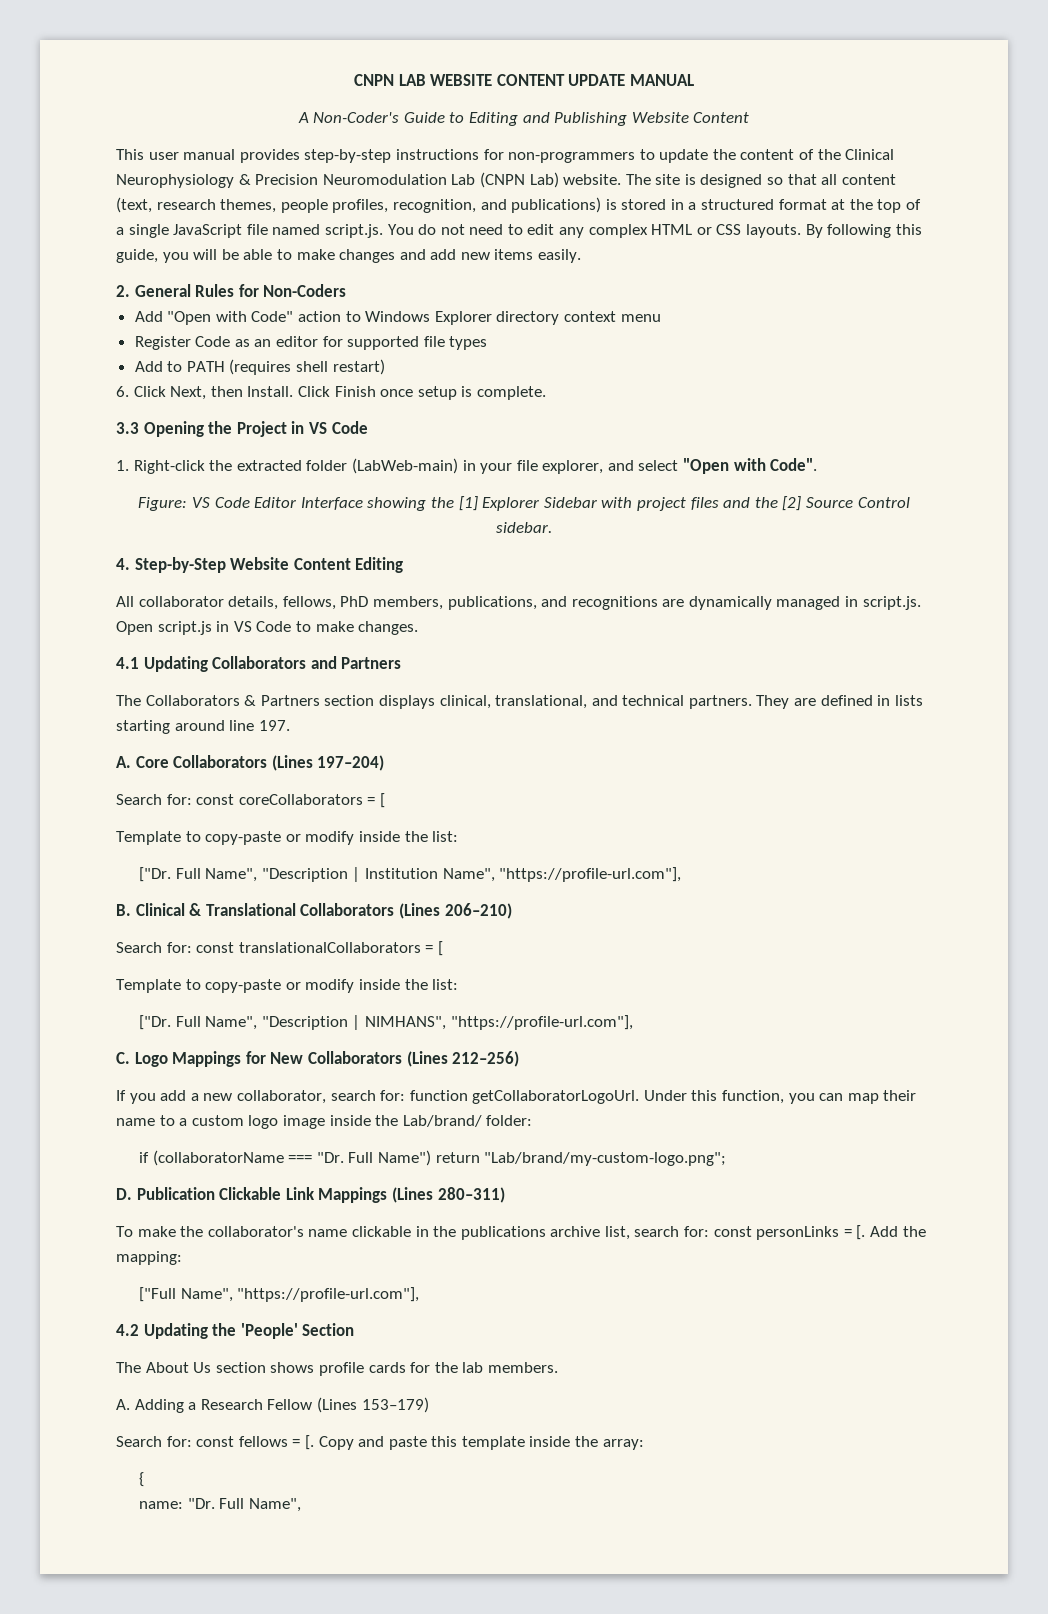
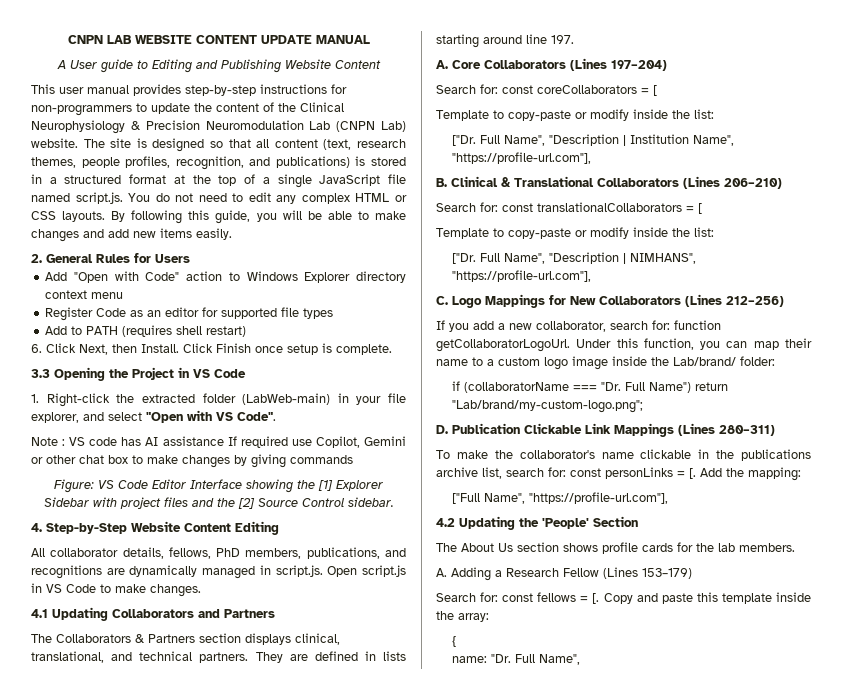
- A Non-Coder's Guide to Editing and Publishing Website Content
+ A User guide to Editing and Publishing Website Content
- 2. General Rules for Non-Coders
+ 2. General Rules for Users
- 1. Right-click the extracted folder (LabWeb-main) in your file explorer, and select "Open with Code".
+ 1. Right-click the extracted folder (LabWeb-main) in your file explorer, and select "Open with VS Code".
+ Note : VS code has AI assistance If required use Copilot, Gemini or other chat box to make changes by giving commands

